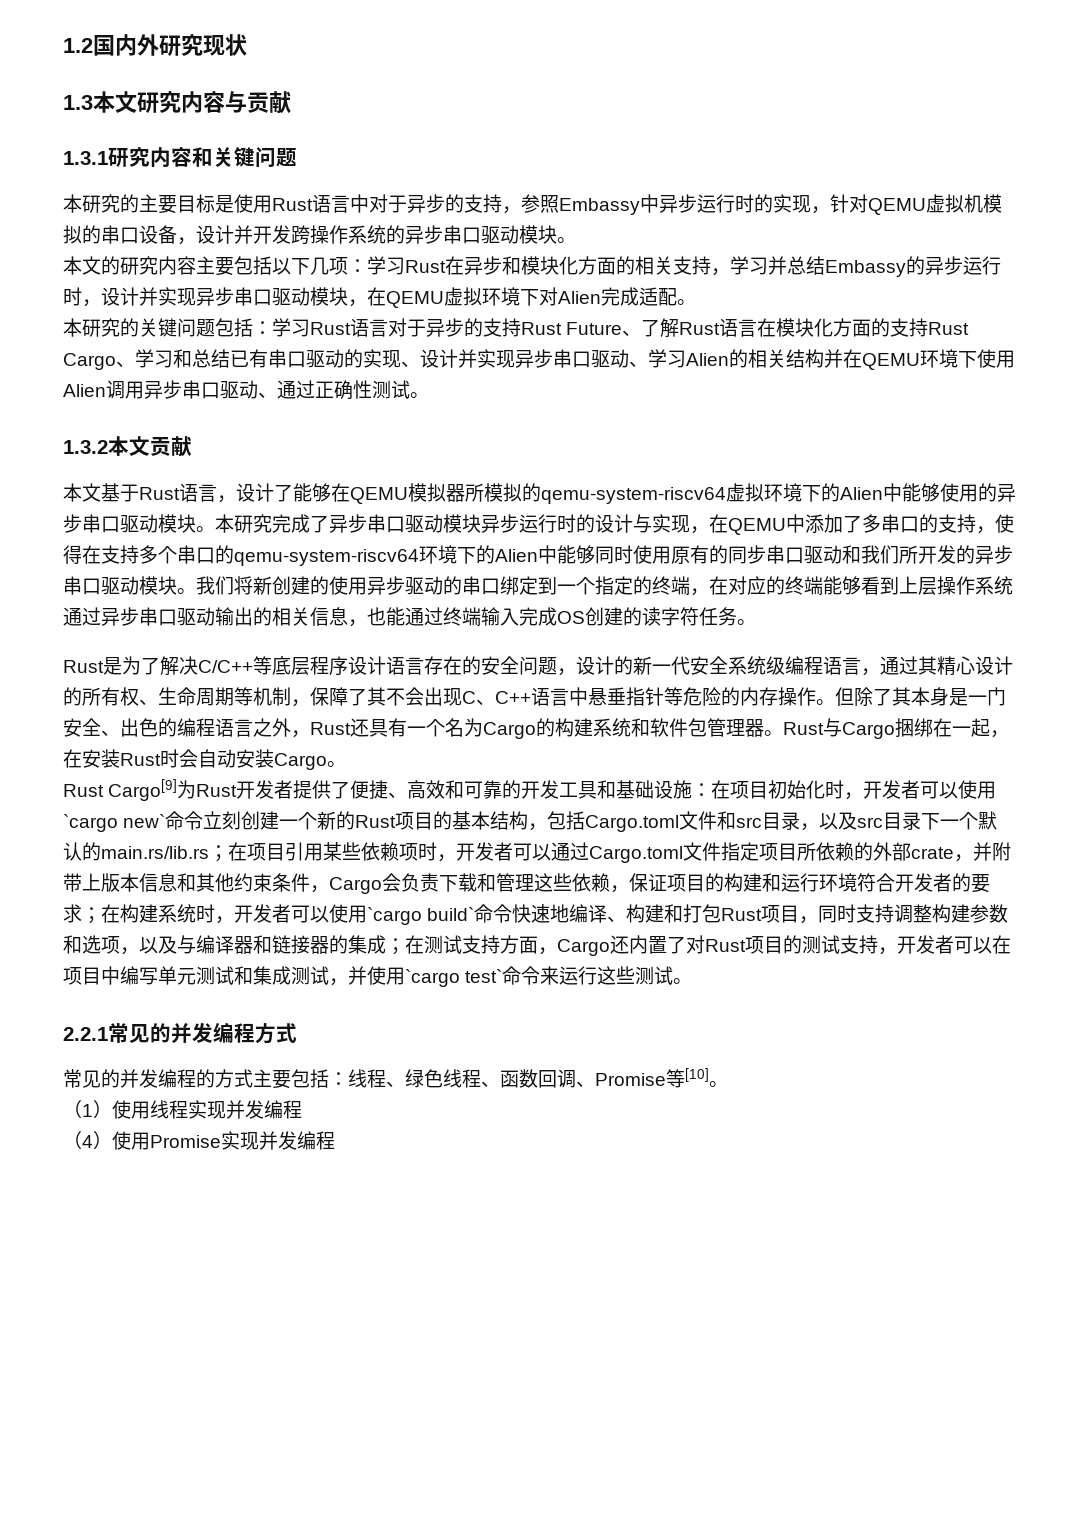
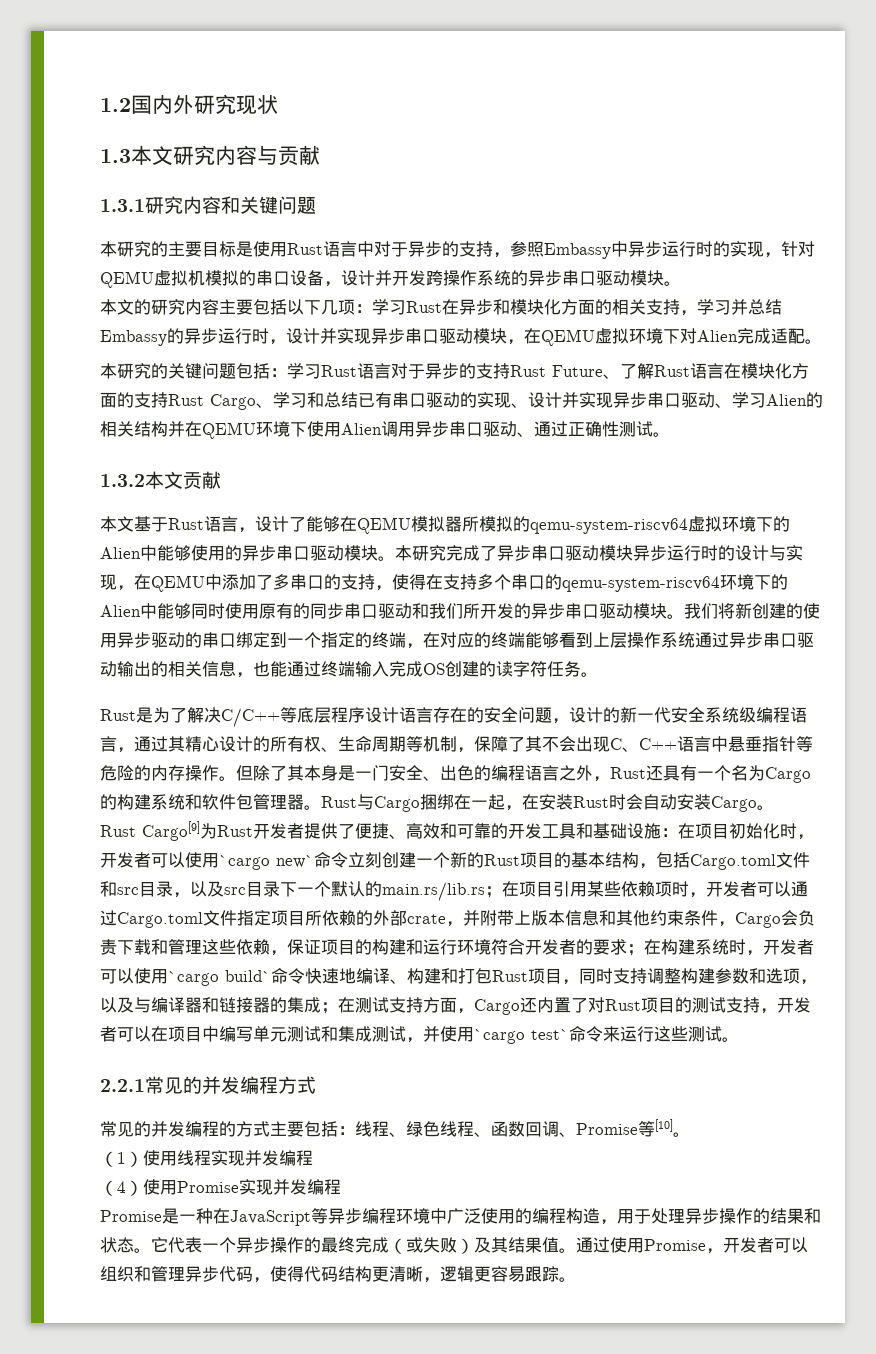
+ Promise是一种在JavaScript等异步编程环境中广泛使用的编程构造，用于处理异步操作的结果和状态。它代表一个异步操作的最终完成（或失败）及其结果值。通过使用Promise，开发者可以组织和管理异步代码，使得代码结构更清晰，逻辑更容易跟踪。

